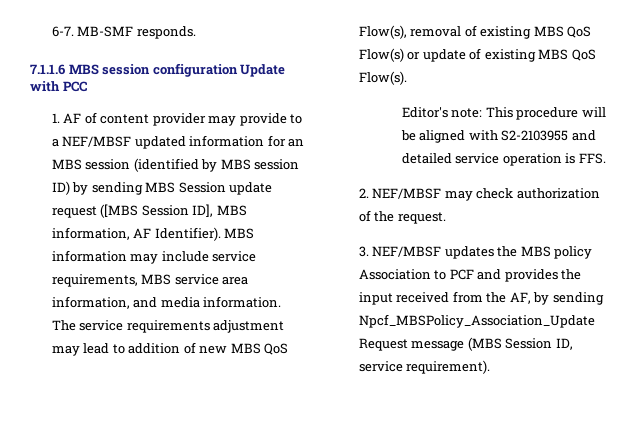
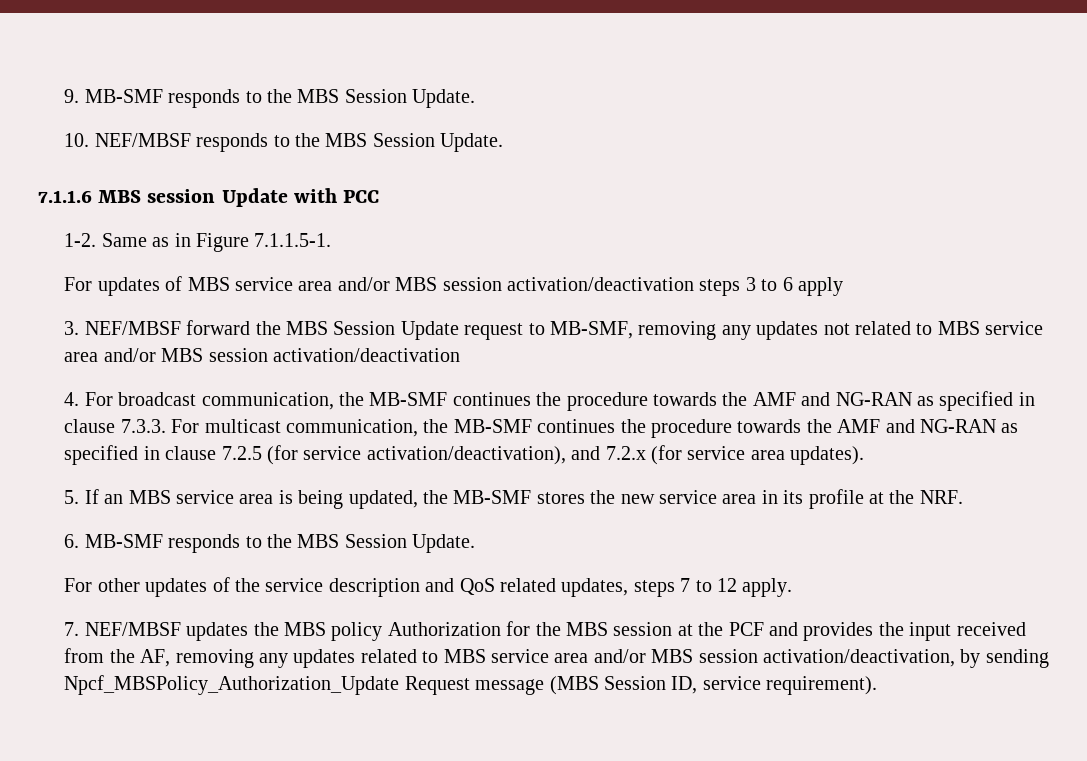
- 6-7. MB-SMF responds.
+ 9. MB-SMF responds to the MBS Session Update.
+ 10. NEF/MBSF responds to the MBS Session Update.
- 7.1.1.6 MBS session configuration Update with PCC
+ 7.1.1.6 MBS session Update with PCC
- 1. AF of content provider may provide to a NEF/MBSF updated information for an MBS session (identified by MBS session ID) by sending MBS Session update request ([MBS Session ID], MBS information, AF Identifier). MBS information may include service requirements, MBS service area information, and media information. The service requirements adjustment may lead to addition of new MBS QoS Flow(s), removal of existing MBS QoS Flow(s) or update of existing MBS QoS Flow(s).
- Editor's note: This procedure will be aligned with S2-2103955 and detailed service operation is FFS.
- 2. NEF/MBSF may check authorization of the request.
- 3. NEF/MBSF updates the MBS policy Association to PCF and provides the input received from the AF, by sending Npcf_MBSPolicy_Association_Update Request message (MBS Session ID, service requirement).
+ 1-2. Same as in Figure 7.1.1.5-1.
+ For updates of MBS service area and/or MBS session activation/deactivation steps 3 to 6 apply
+ 3. NEF/MBSF forward the MBS Session Update request to MB-SMF, removing any updates not related to MBS service area and/or MBS session activation/deactivation
+ 4. For broadcast communication, the MB-SMF continues the procedure towards the AMF and NG-RAN as specified in clause 7.3.3. For multicast communication, the MB-SMF continues the procedure towards the AMF and NG-RAN as specified in clause 7.2.5 (for service activation/deactivation), and 7.2.x (for service area updates).
+ 5. If an MBS service area is being updated, the MB-SMF stores the new service area in its profile at the NRF.
+ 6. MB-SMF responds to the MBS Session Update.
+ For other updates of the service description and QoS related updates, steps 7 to 12 apply.
+ 7. NEF/MBSF updates the MBS policy Authorization for the MBS session at the PCF and provides the input received from the AF, removing any updates related to MBS service area and/or MBS session activation/deactivation, by sending Npcf_MBSPolicy_Authorization_Update Request message (MBS Session ID, service requirement).

